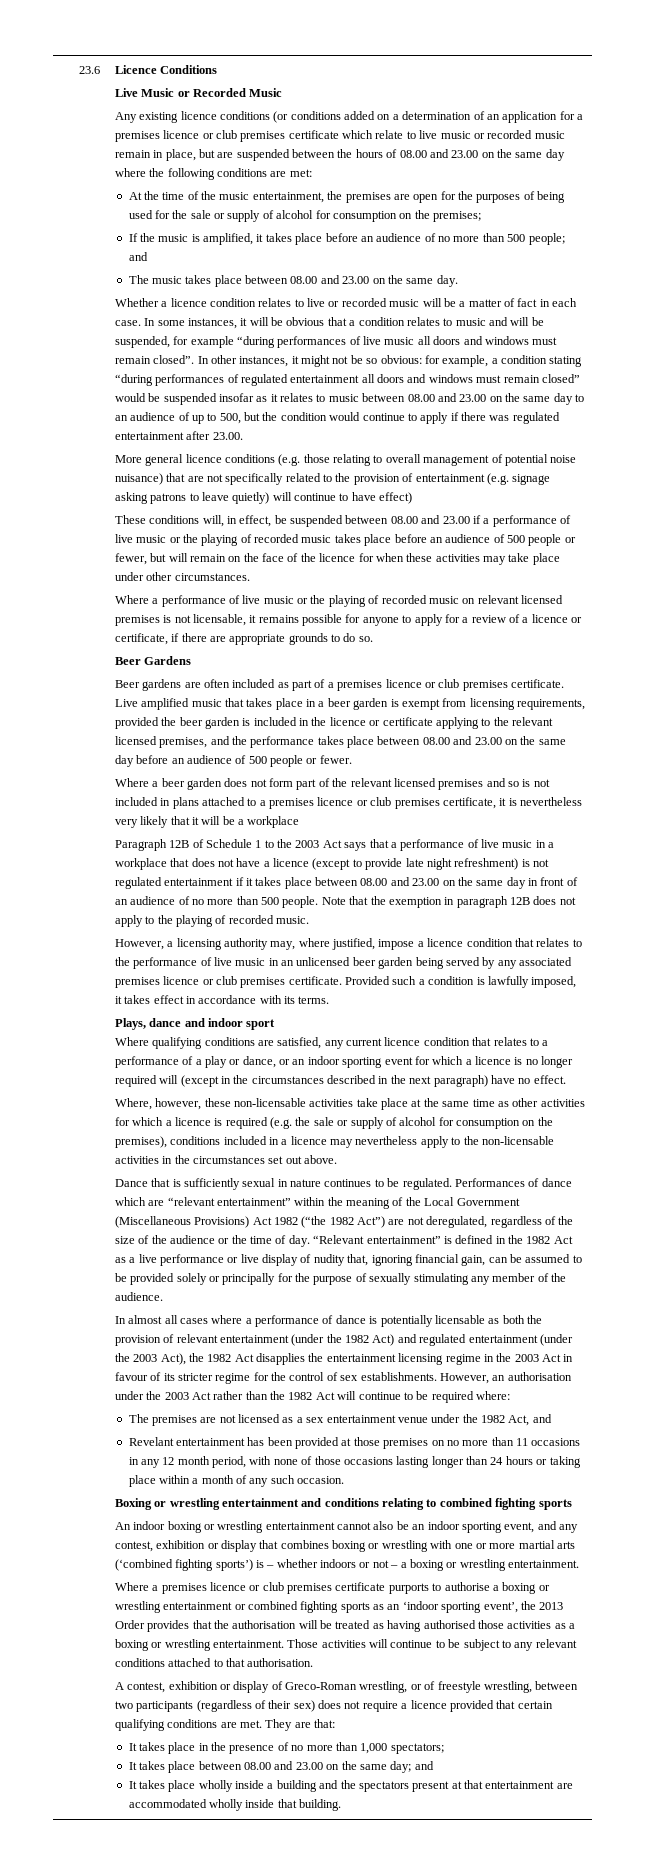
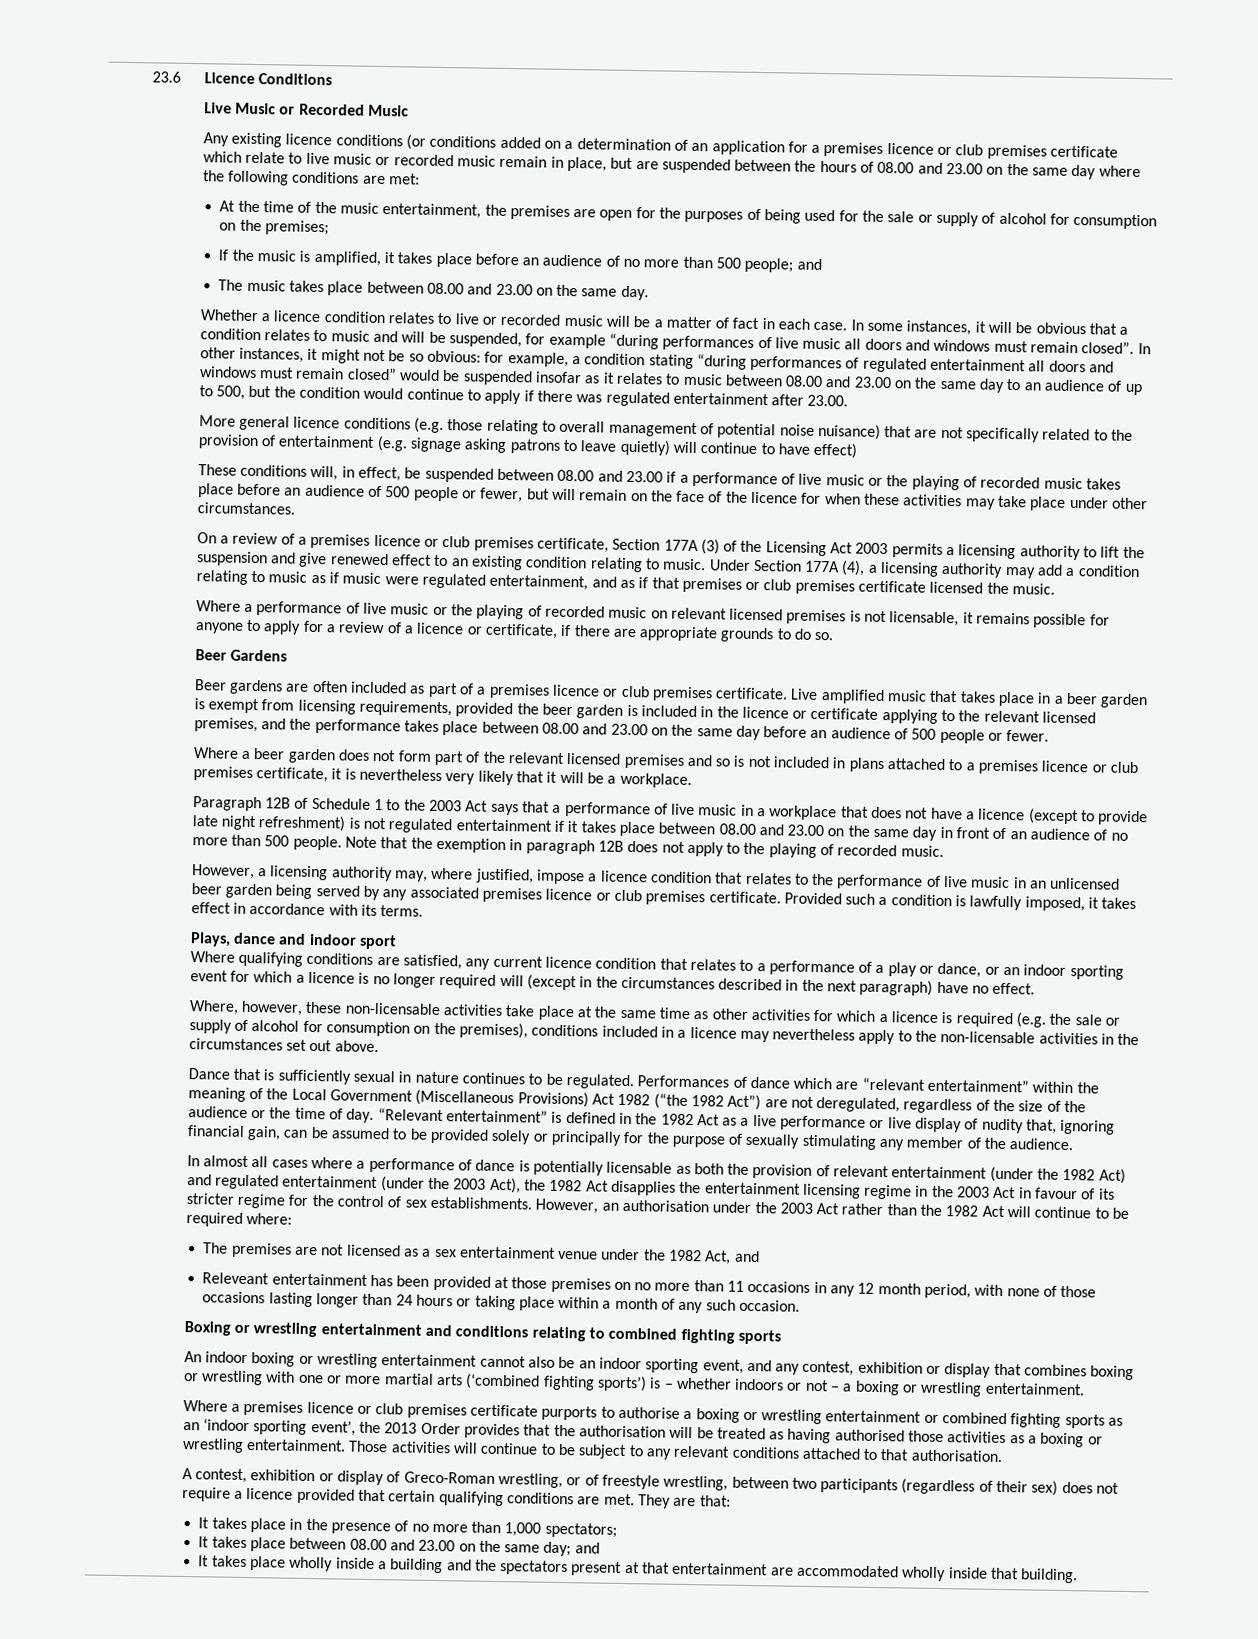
+ On a review of a premises licence or club premises certificate, Section 177A (3) of the Licensing Act 2003 permits a licensing authority to lift the suspension and give renewed effect to an existing condition relating to music. Under Section 177A (4), a licensing authority may add a condition relating to music as if music were regulated entertainment, and as if that premises or club premises certificate licensed the music.
- Where a beer garden does not form part of the relevant licensed premises and so is not included in plans attached to a premises licence or club premises certificate, it is nevertheless very likely that it will be a workplace
+ Where a beer garden does not form part of the relevant licensed premises and so is not included in plans attached to a premises licence or club premises certificate, it is nevertheless very likely that it will be a workplace.
- Revelant entertainment has been provided at those premises on no more than 11 occasions in any 12 month period, with none of those occasions lasting longer than 24 hours or taking place within a month of any such occasion.
+ Releveant entertainment has been provided at those premises on no more than 11 occasions in any 12 month period, with none of those occasions lasting longer than 24 hours or taking place within a month of any such occasion.

